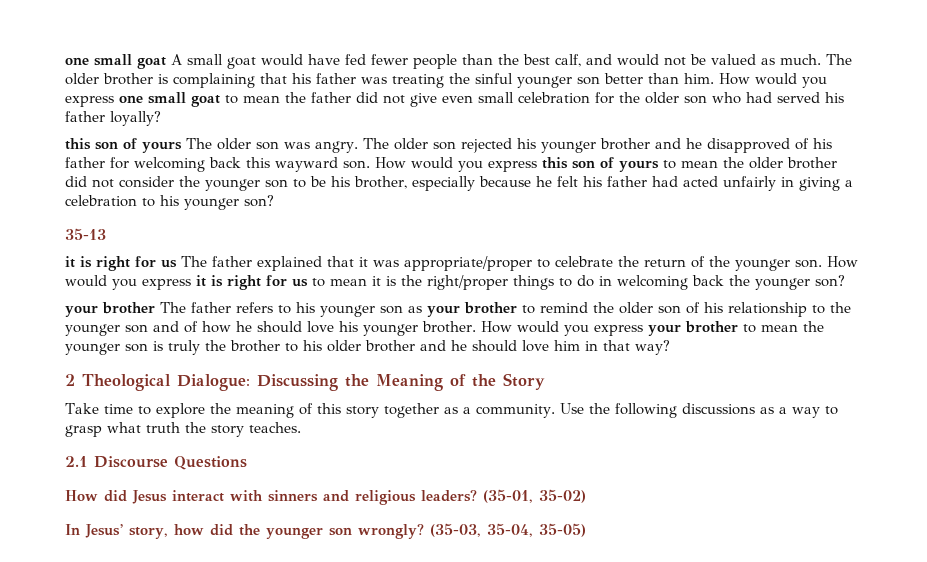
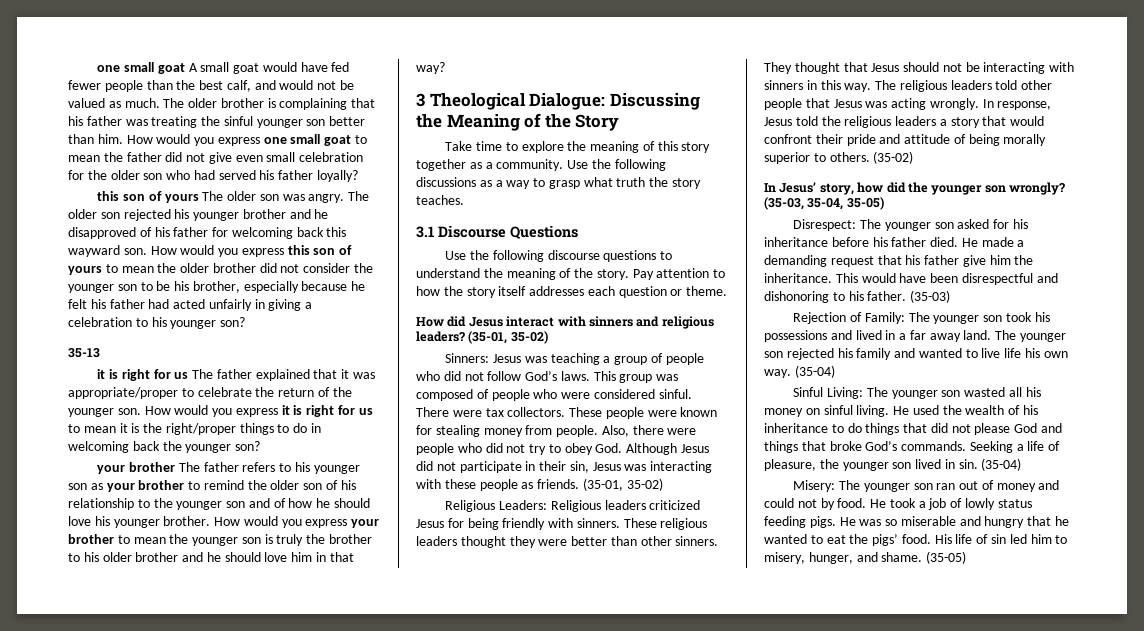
- 2 Theological Dialogue: Discussing the Meaning of the Story
+ 3 Theological Dialogue: Discussing the Meaning of the Story
- 2.1 Discourse Questions
+ 3.1 Discourse Questions
+ Use the following discourse questions to understand the meaning of the story. Pay attention to how the story itself addresses each question or theme.
+ Sinners: Jesus was teaching a group of people who did not follow God’s laws. This group was composed of people who were considered sinful. There were tax collectors. These people were known for stealing money from people. Also, there were people who did not try to obey God. Although Jesus did not participate in their sin, Jesus was interacting with these people as friends. (35-01, 35-02)
+ Religious Leaders: Religious leaders criticized Jesus for being friendly with sinners. These religious leaders thought they were better than other sinners. They thought that Jesus should not be interacting with sinners in this way. The religious leaders told other people that Jesus was acting wrongly. In response, Jesus told the religious leaders a story that would confront their pride and attitude of being morally superior to others. (35-02)
+ Disrespect: The younger son asked for his inheritance before his father died. He made a demanding request that his father give him the inheritance. This would have been disrespectful and dishonoring to his father. (35-03)
+ Rejection of Family: The younger son took his possessions and lived in a far away land. The younger son rejected his family and wanted to live life his own way. (35-04)
+ Sinful Living: The younger son wasted all his money on sinful living. He used the wealth of his inheritance to do things that did not please God and things that broke God’s commands. Seeking a life of pleasure, the younger son lived in sin. (35-04)
+ Misery: The younger son ran out of money and could not by food. He took a job of lowly status feeding pigs. He was so miserable and hungry that he wanted to eat the pigs’ food. His life of sin led him to misery, hunger, and shame. (35-05)

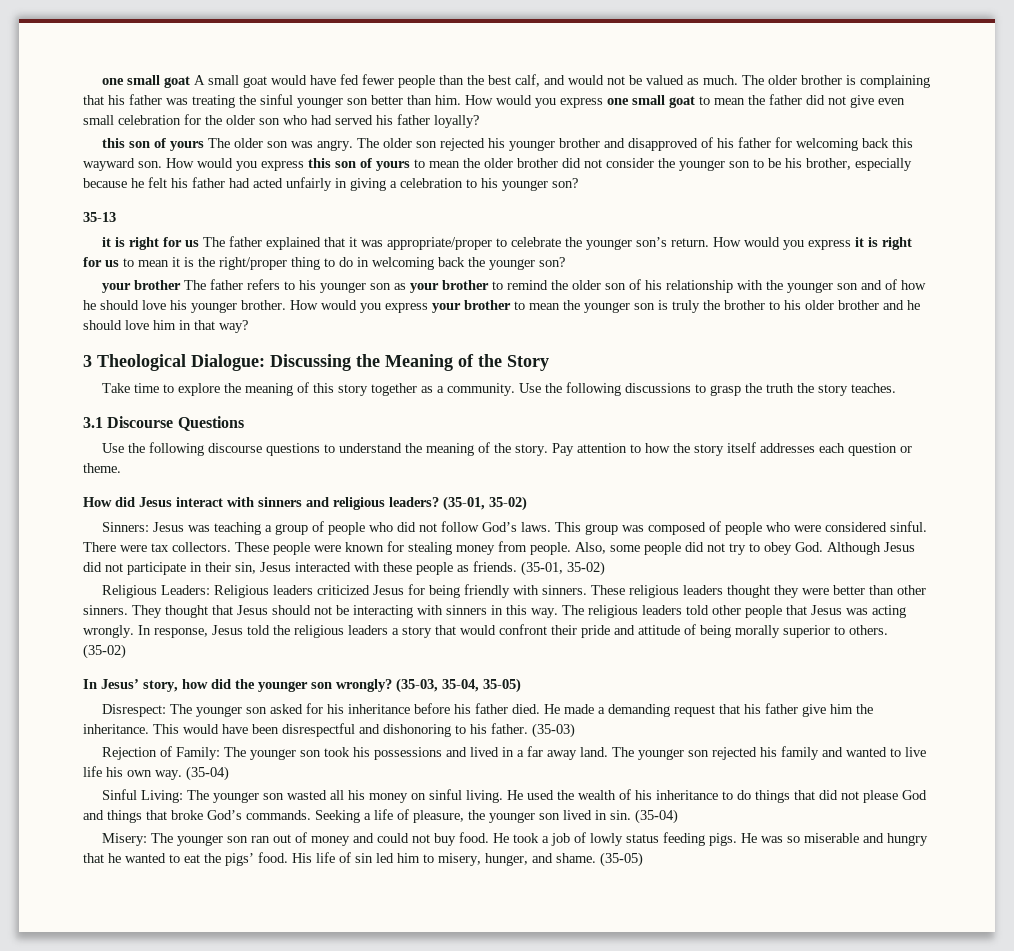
- The older son rejected his younger brother and he disapproved of his father for welcoming back this wayward son.
+ The older son rejected his younger brother and disapproved of his father for welcoming back this wayward son.
- it is right for us The father explained that it was appropriate/proper to celebrate the return of the younger son.
+ it is right for us The father explained that it was appropriate/proper to celebrate the younger son’s return.
- How would you express it is right for us to mean it is the right/proper things to do in welcoming back the younger son?
+ How would you express it is right for us to mean it is the right/proper thing to do in welcoming back the younger son?
- your brother The father refers to his younger son as your brother to remind the older son of his relationship to the younger son and of how he should love his younger brother.
+ your brother The father refers to his younger son as your brother to remind the older son of his relationship with the younger son and of how he should love his younger brother.
- Use the following discussions as a way to grasp what truth the story teaches.
+ Use the following discussions to grasp the truth the story teaches.
- Also, there were people who did not try to obey God. Although Jesus did not participate in their sin, Jesus was interacting with these people as friends.
+ Also, some people did not try to obey God. Although Jesus did not participate in their sin, Jesus interacted with these people as friends.
- Misery: The younger son ran out of money and could not by food.
+ Misery: The younger son ran out of money and could not buy food.

